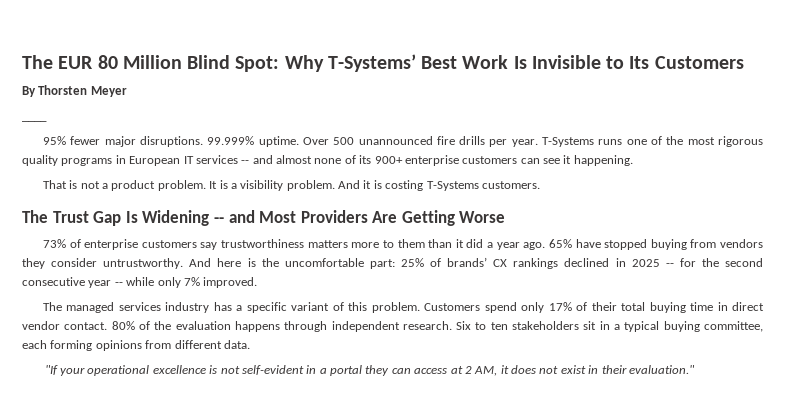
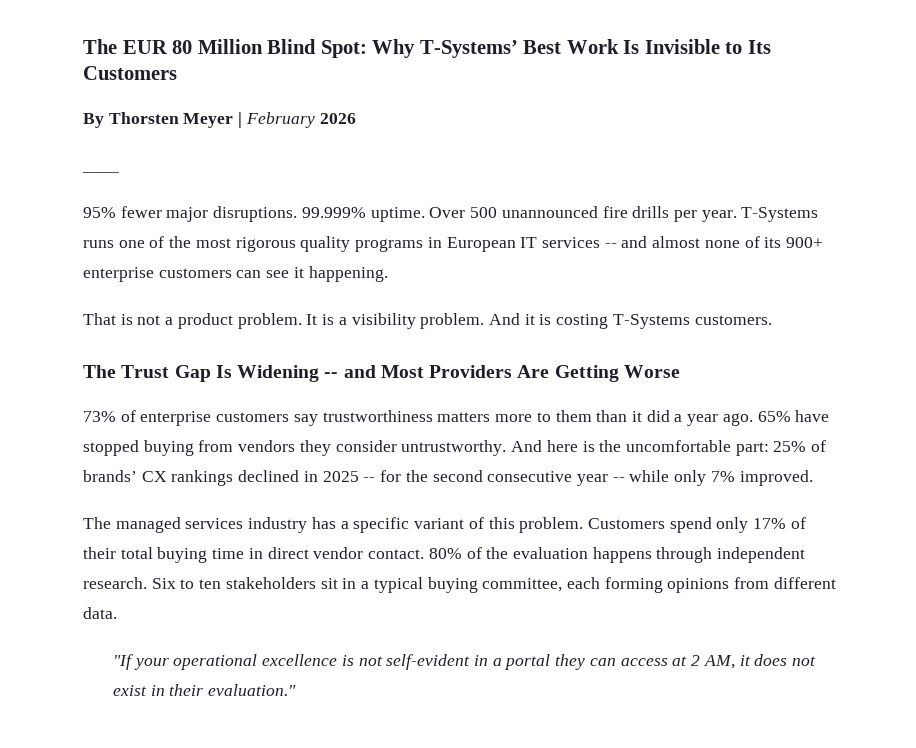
- By Thorsten Meyer
+ By Thorsten Meyer | February 2026

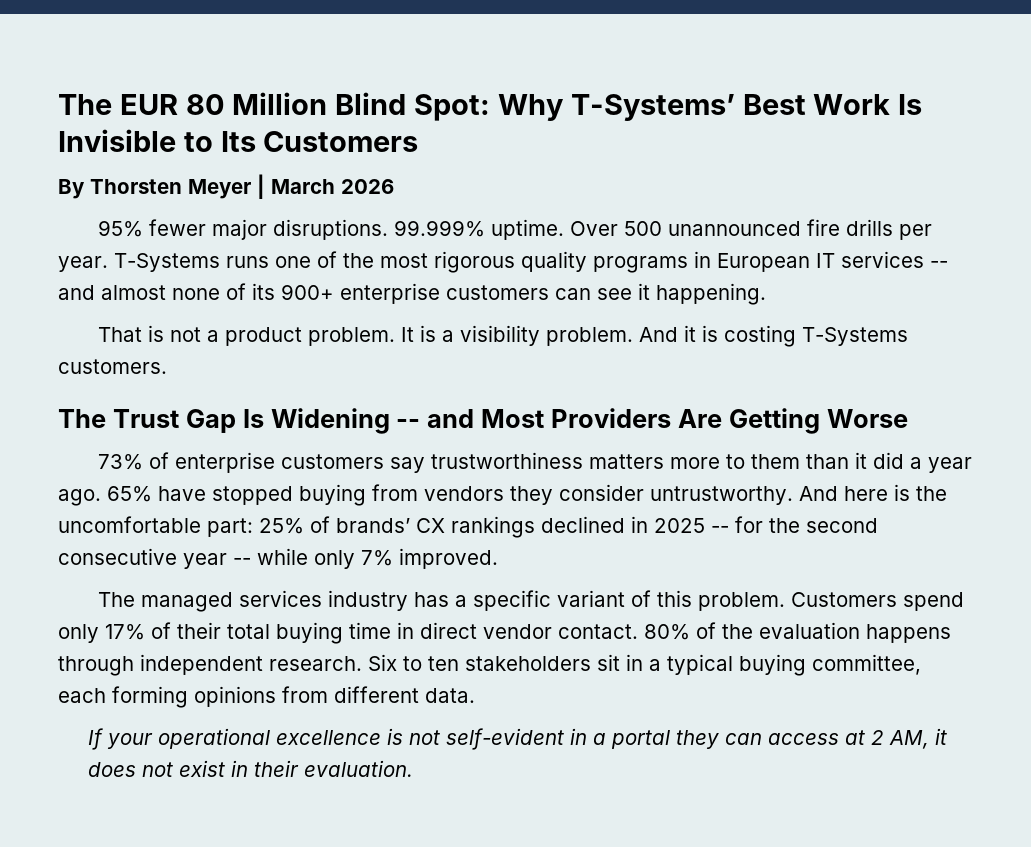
- By Thorsten Meyer | February 2026
+ By Thorsten Meyer | March 2026
- ____
- "If your operational excellence is not self-evident in a portal they can access at 2 AM, it does not exist in their evaluation."
+ If your operational excellence is not self-evident in a portal they can access at 2 AM, it does not exist in their evaluation.

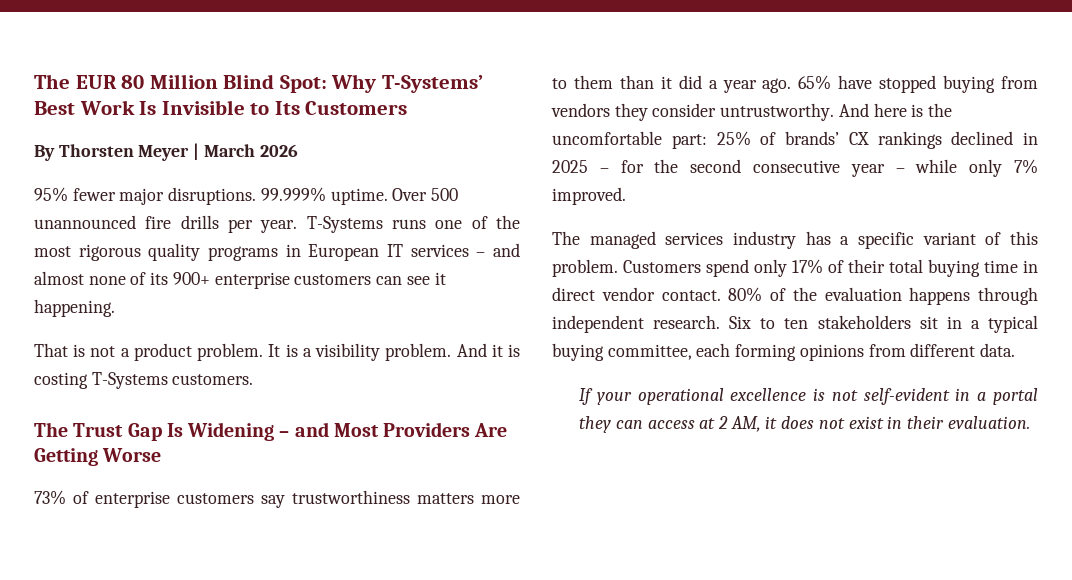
- T-Systems runs one of the most rigorous quality programs in European IT services -- and almost none of its 900+ enterprise customers can see it happening.
+ T-Systems runs one of the most rigorous quality programs in European IT services – and almost none of its 900+ enterprise customers can see it happening.
- The Trust Gap Is Widening -- and Most Providers Are Getting Worse
+ The Trust Gap Is Widening – and Most Providers Are Getting Worse
- And here is the uncomfortable part: 25% of brands’ CX rankings declined in 2025 -- for the second consecutive year -- while only 7% improved.
+ And here is the uncomfortable part: 25% of brands’ CX rankings declined in 2025 – for the second consecutive year – while only 7% improved.

